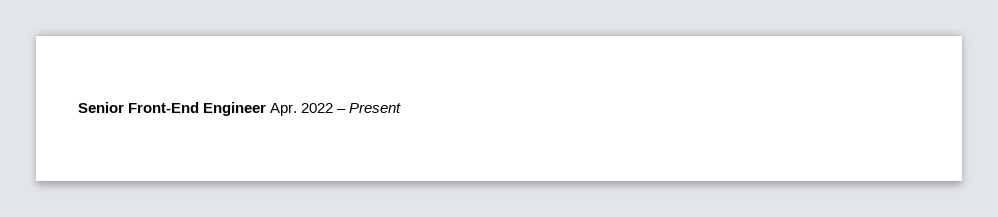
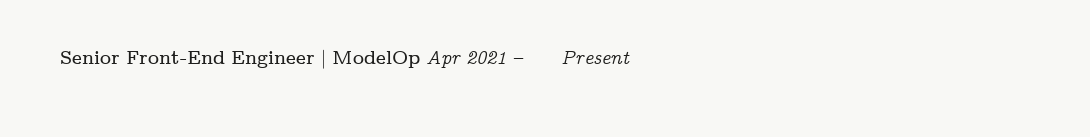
- Senior Front-End Engineer Apr. 2022 – Present
+ Senior Front-End Engineer | ModelOp Apr 2021 – Present

